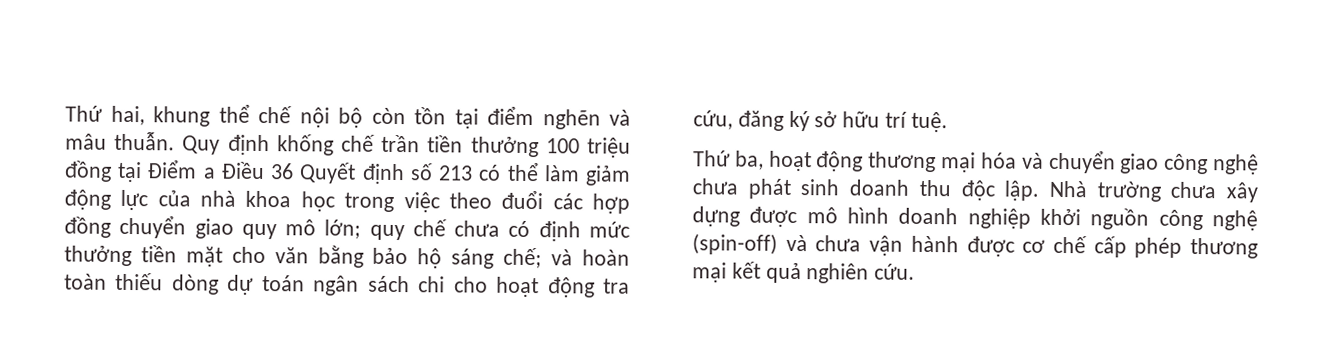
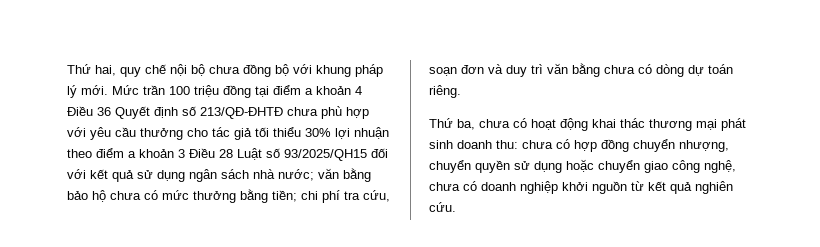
- Thứ hai, khung thể chế nội bộ còn tồn tại điểm nghẽn và mâu thuẫn. Quy định khống chế trần tiền thưởng 100 triệu đồng tại Điểm a Điều 36 Quyết định số 213 có thể làm giảm động lực của nhà khoa học trong việc theo đuổi các hợp đồng chuyển giao quy mô lớn; quy chế chưa có định mức thưởng tiền mặt cho văn bằng bảo hộ sáng chế; và hoàn toàn thiếu dòng dự toán ngân sách chi cho hoạt động tra cứu, đăng ký sở hữu trí tuệ.
- Thứ ba, hoạt động thương mại hóa và chuyển giao công nghệ chưa phát sinh doanh thu độc lập. Nhà trường chưa xây dựng được mô hình doanh nghiệp khởi nguồn công nghệ (spin-off) và chưa vận hành được cơ chế cấp phép thương mại kết quả nghiên cứu.
+ Thứ hai, quy chế nội bộ chưa đồng bộ với khung pháp lý mới. Mức trần 100 triệu đồng tại điểm a khoản 4 Điều 36 Quyết định số 213/QĐ-ĐHTĐ chưa phù hợp với yêu cầu thưởng cho tác giả tối thiểu 30% lợi nhuận theo điểm a khoản 3 Điều 28 Luật số 93/2025/QH15 đối với kết quả sử dụng ngân sách nhà nước; văn bằng bảo hộ chưa có mức thưởng bằng tiền; chi phí tra cứu, soạn đơn và duy trì văn bằng chưa có dòng dự toán riêng.
+ Thứ ba, chưa có hoạt động khai thác thương mại phát sinh doanh thu: chưa có hợp đồng chuyển nhượng, chuyển quyền sử dụng hoặc chuyển giao công nghệ, chưa có doanh nghiệp khởi nguồn từ kết quả nghiên cứu.

